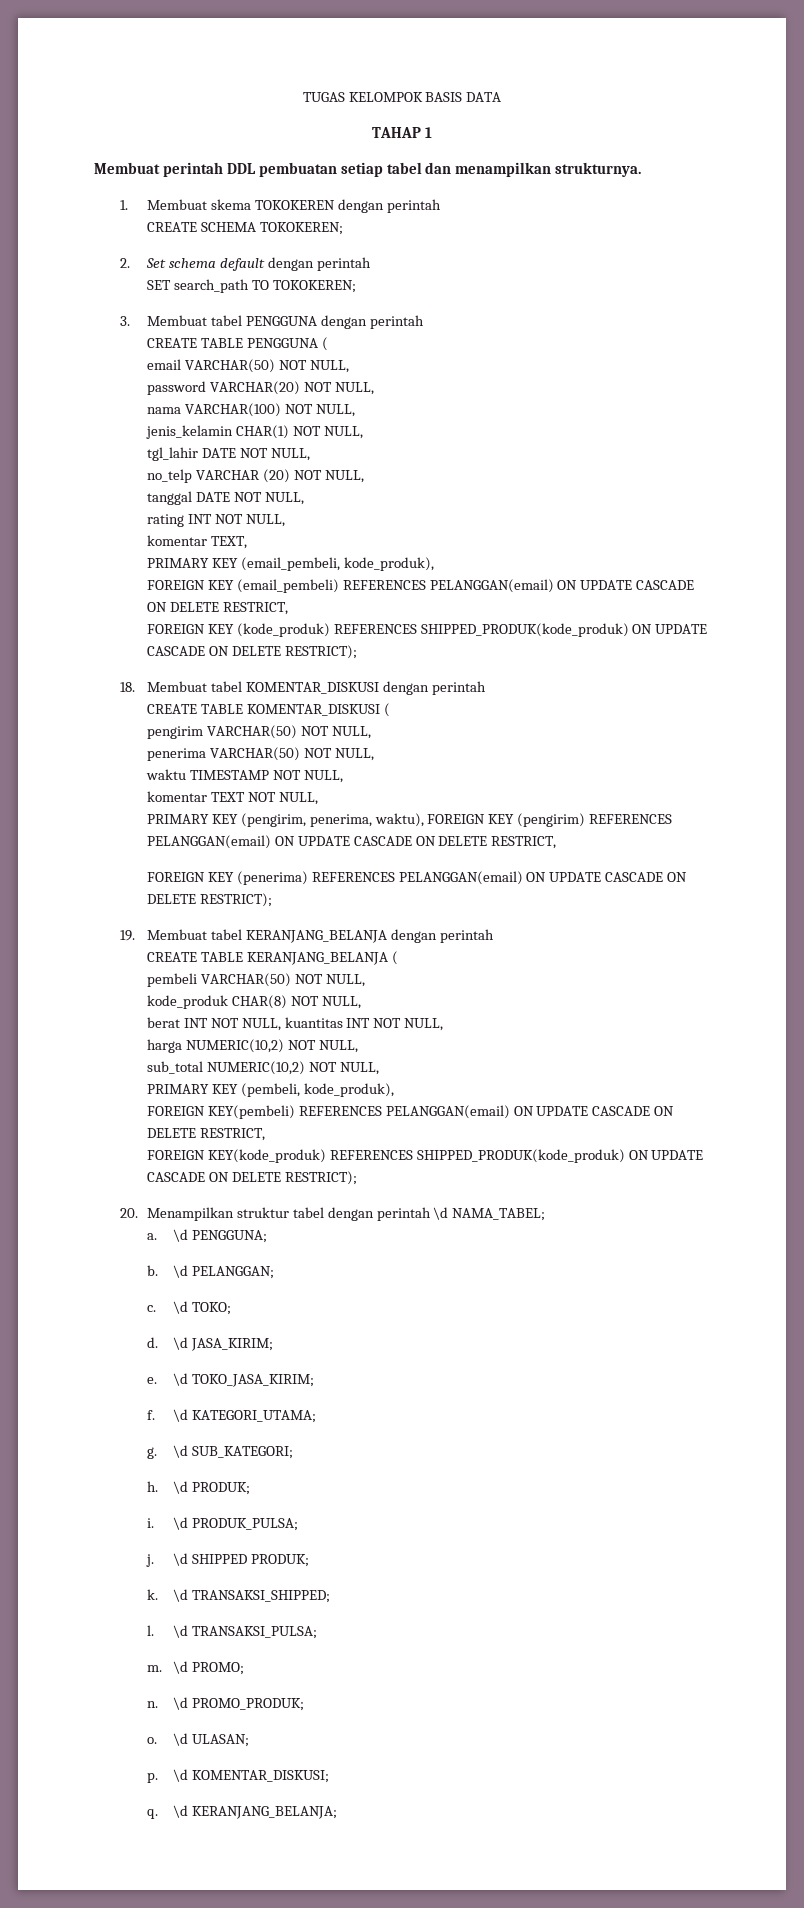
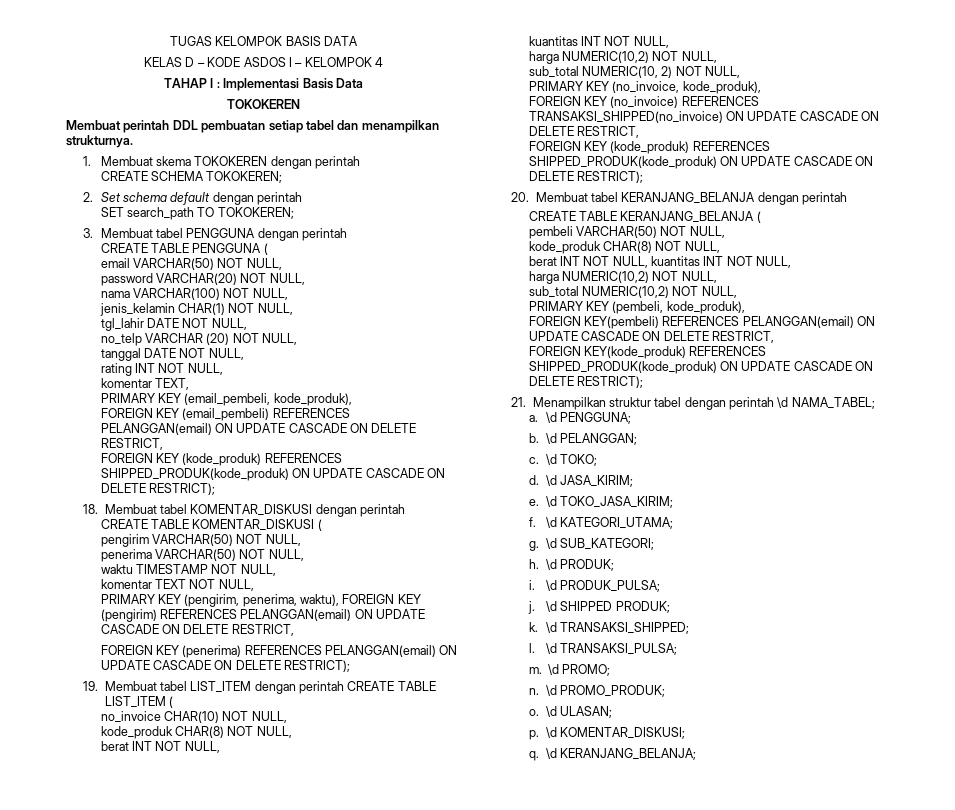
- TAHAP 1
+ KELAS D – KODE ASDOS I – KELOMPOK 4
+ TAHAP I : Implementasi Basis Data
+ TOKOKEREN
- 19. Membuat tabel KERANJANG_BELANJA dengan perintah
+ 19. Membuat tabel LIST_ITEM dengan perintah CREATE TABLE LIST_ITEM (
+ no_invoice CHAR(10) NOT NULL,
+ kode_produk CHAR(8) NOT NULL,
+ berat INT NOT NULL,
+ kuantitas INT NOT NULL,
+ harga NUMERIC(10,2) NOT NULL,
+ sub_total NUMERIC(10, 2) NOT NULL,
+ PRIMARY KEY (no_invoice, kode_produk),
+ FOREIGN KEY (no_invoice) REFERENCES TRANSAKSI_SHIPPED(no_invoice) ON UPDATE CASCADE ON DELETE RESTRICT,
+ FOREIGN KEY (kode_produk) REFERENCES SHIPPED_PRODUK(kode_produk) ON UPDATE CASCADE ON DELETE RESTRICT);
+ 20. Membuat tabel KERANJANG_BELANJA dengan perintah
- 20. Menampilkan struktur tabel dengan perintah \d NAMA_TABEL;
+ 21. Menampilkan struktur tabel dengan perintah \d NAMA_TABEL;

